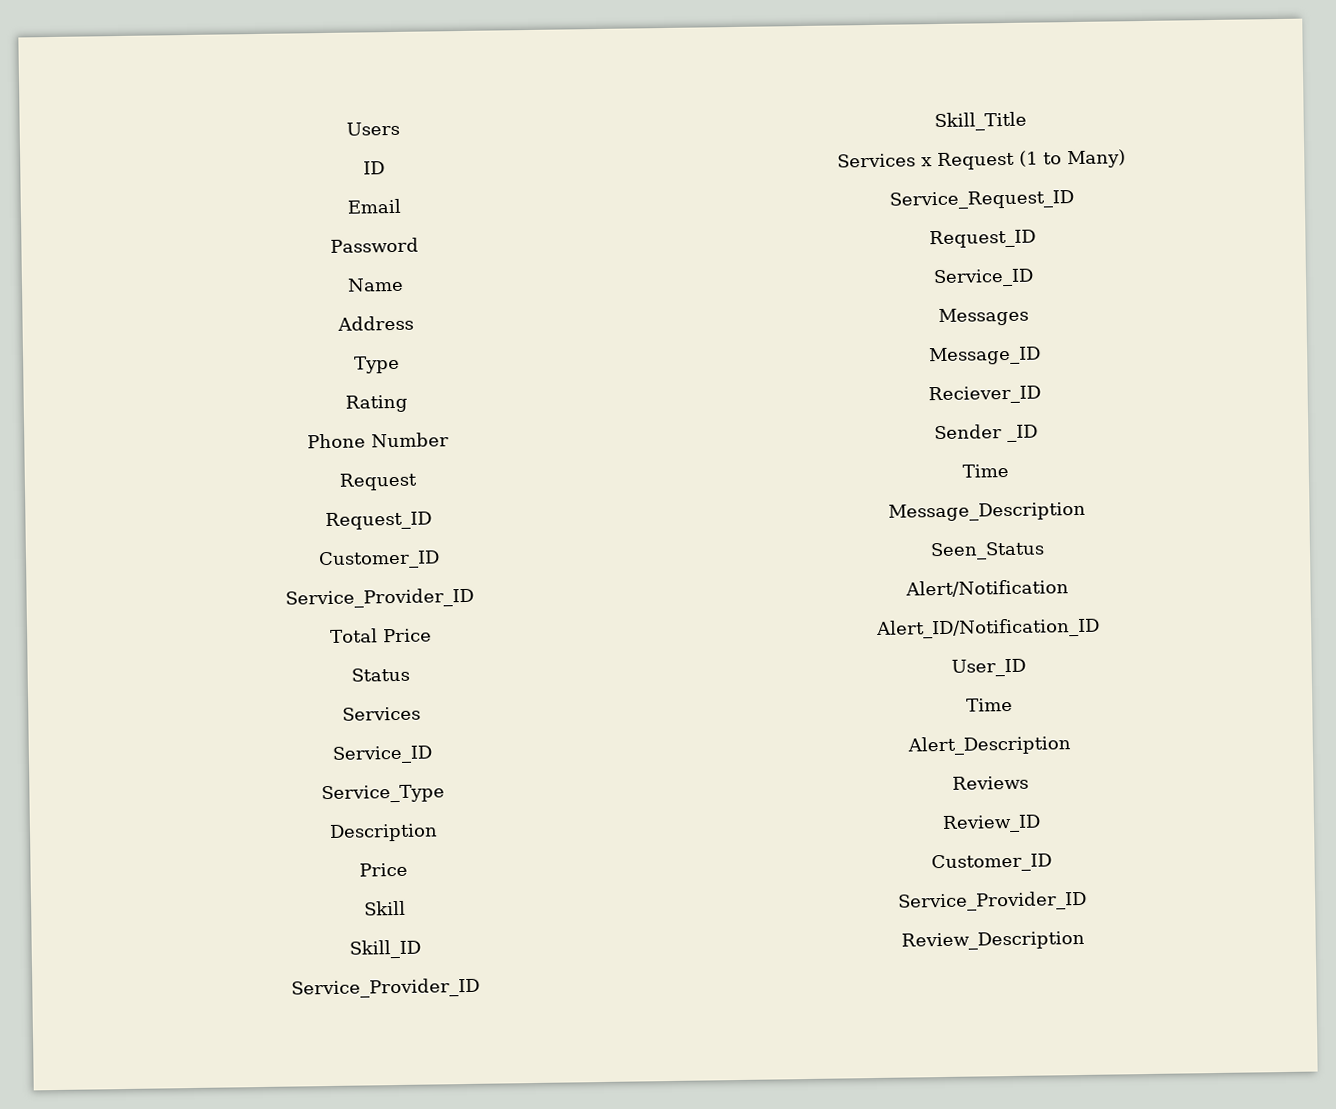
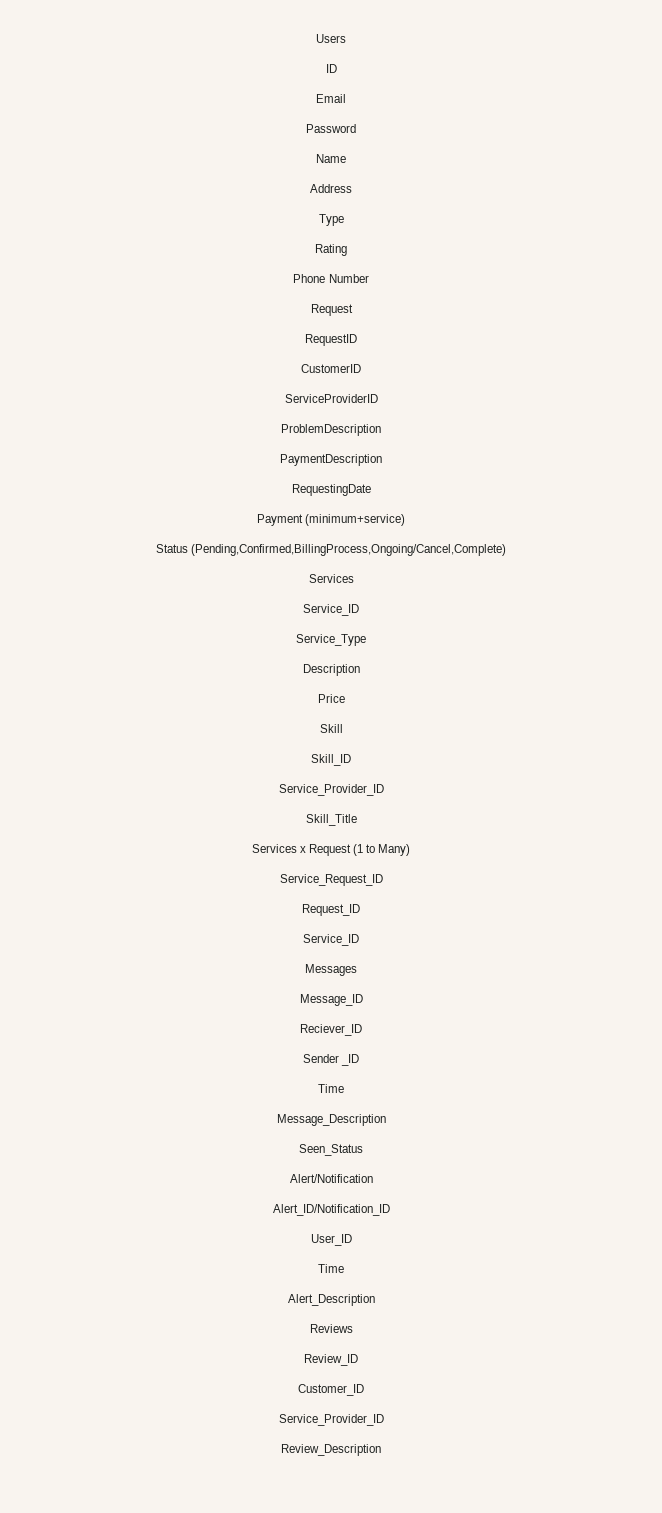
  Phone Number
  Request
- Request_ID
- Customer_ID
- Service_Provider_ID
- Total Price
+ RequestID
+ CustomerID
+ ServiceProviderID
+ ProblemDescription
+ PaymentDescription
+ RequestingDate
+ Payment (minimum+service)
- Status
+ Status (Pending,Confirmed,BillingProcess,Ongoing/Cancel,Complete)

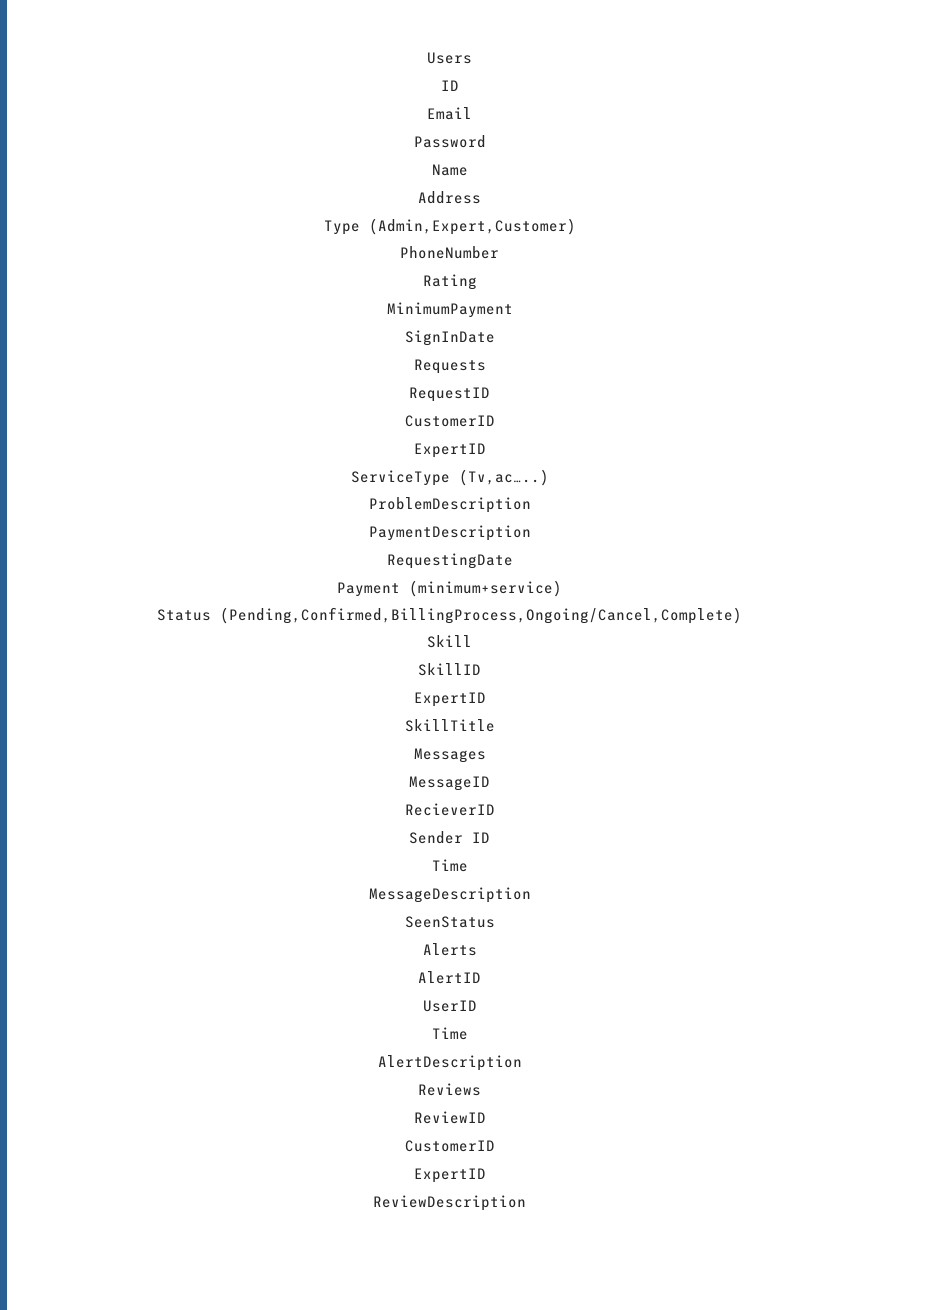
- Type
+ Type (Admin,Expert,Customer)
+ PhoneNumber
- Phone Number
- Request
+ MinimumPayment
+ SignInDate
+ Requests
  RequestID
  CustomerID
- ServiceProviderID
+ ExpertID
+ ServiceType (Tv,ac…..)
  Status (Pending,Confirmed,BillingProcess,Ongoing/Cancel,Complete)
- Services
- Service_ID
- Service_Type
- Description
- Price
  Skill
- Skill_ID
- Service_Provider_ID
- Skill_Title
- Services x Request (1 to Many)
- Service_Request_ID
- Request_ID
- Service_ID
+ SkillID
+ ExpertID
+ SkillTitle
- Message_ID
- Reciever_ID
+ MessageID
+ RecieverID
- Sender _ID
+ Sender ID
  Time
- Message_Description
- Seen_Status
- Alert/Notification
- Alert_ID/Notification_ID
- User_ID
+ MessageDescription
+ SeenStatus
+ Alerts
+ AlertID
+ UserID
  Time
- Alert_Description
+ AlertDescription
- Review_ID
- Customer_ID
- Service_Provider_ID
- Review_Description
+ ReviewID
+ CustomerID
+ ExpertID
+ ReviewDescription

